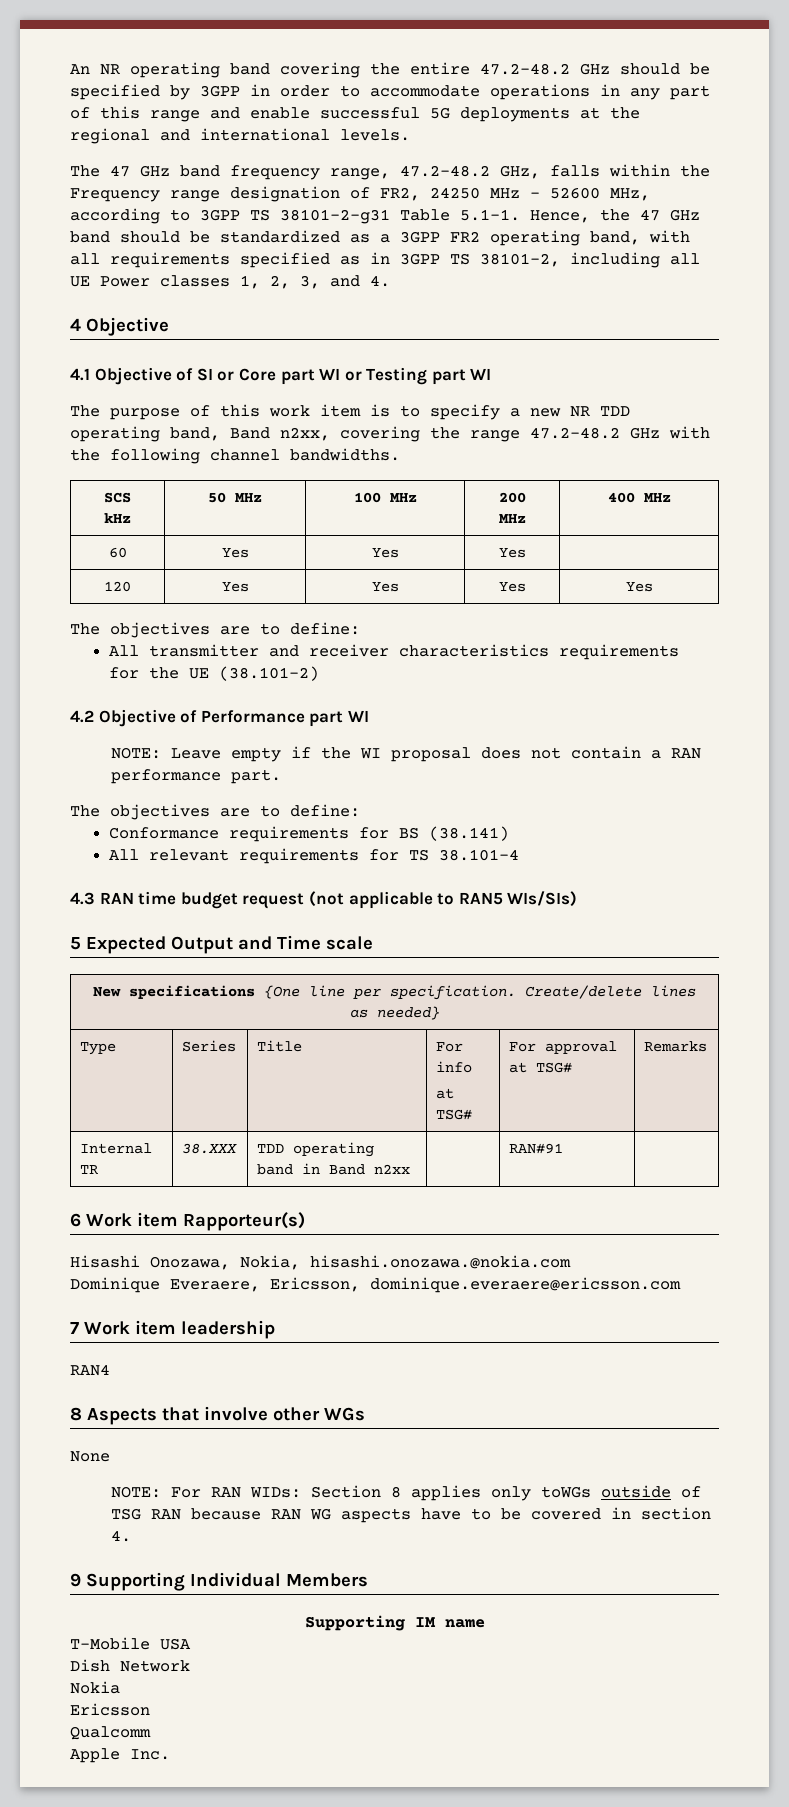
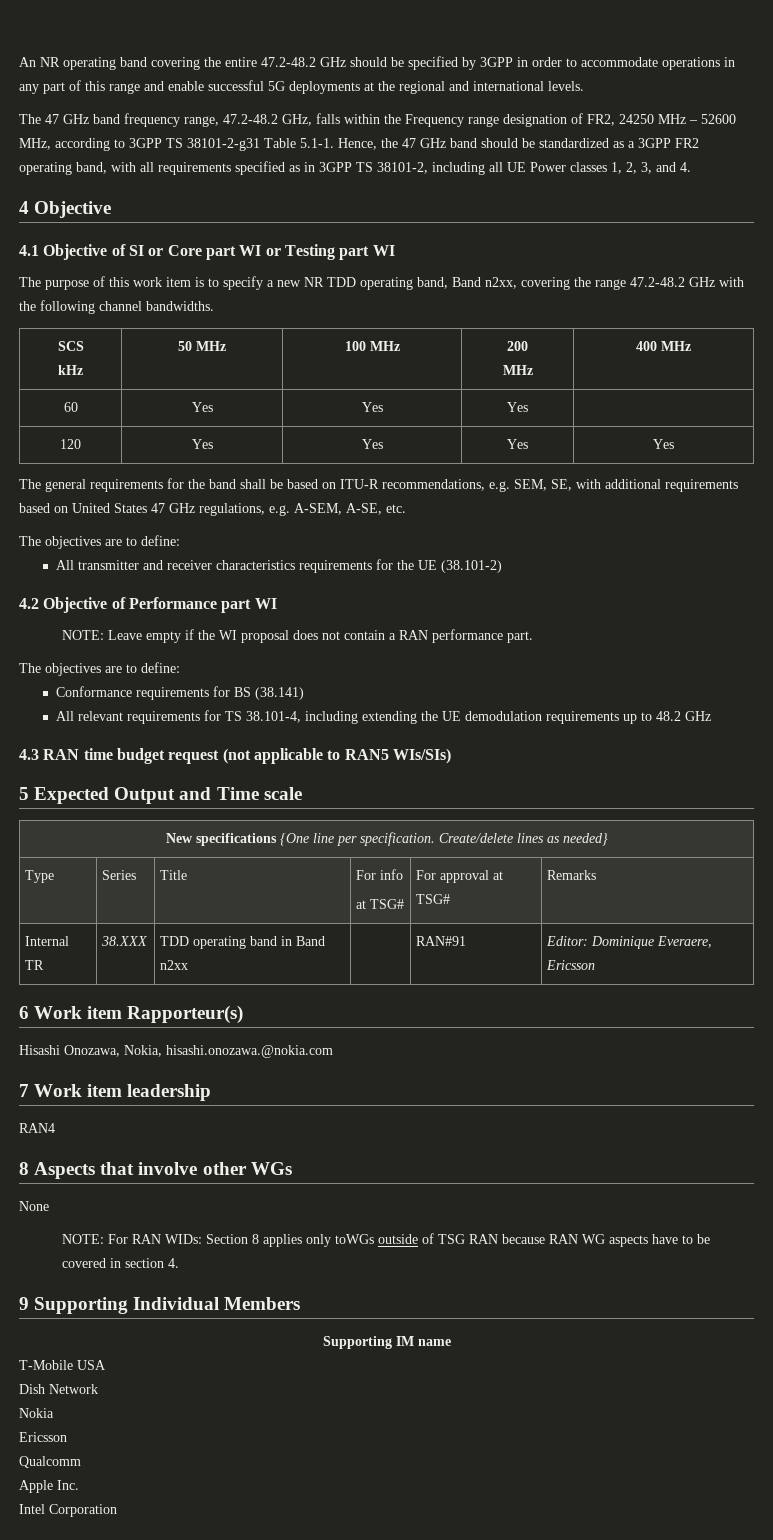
+ The general requirements for the band shall be based on ITU-R recommendations, e.g. SEM, SE, with additional requirements based on United States 47 GHz regulations, e.g. A-SEM, A-SE, etc.
- All relevant requirements for TS 38.101-4
+ All relevant requirements for TS 38.101-4, including extending the UE demodulation requirements up to 48.2 GHz
- Internal TR | 38.XXX | TDD operating band in Band n2xx | | RAN#91 |
+ Internal TR | 38.XXX | TDD operating band in Band n2xx | | RAN#91 | Editor: Dominique Everaere, Ericsson
- Dominique Everaere, Ericsson, dominique.everaere@ericsson.com
+ Intel Corporation

